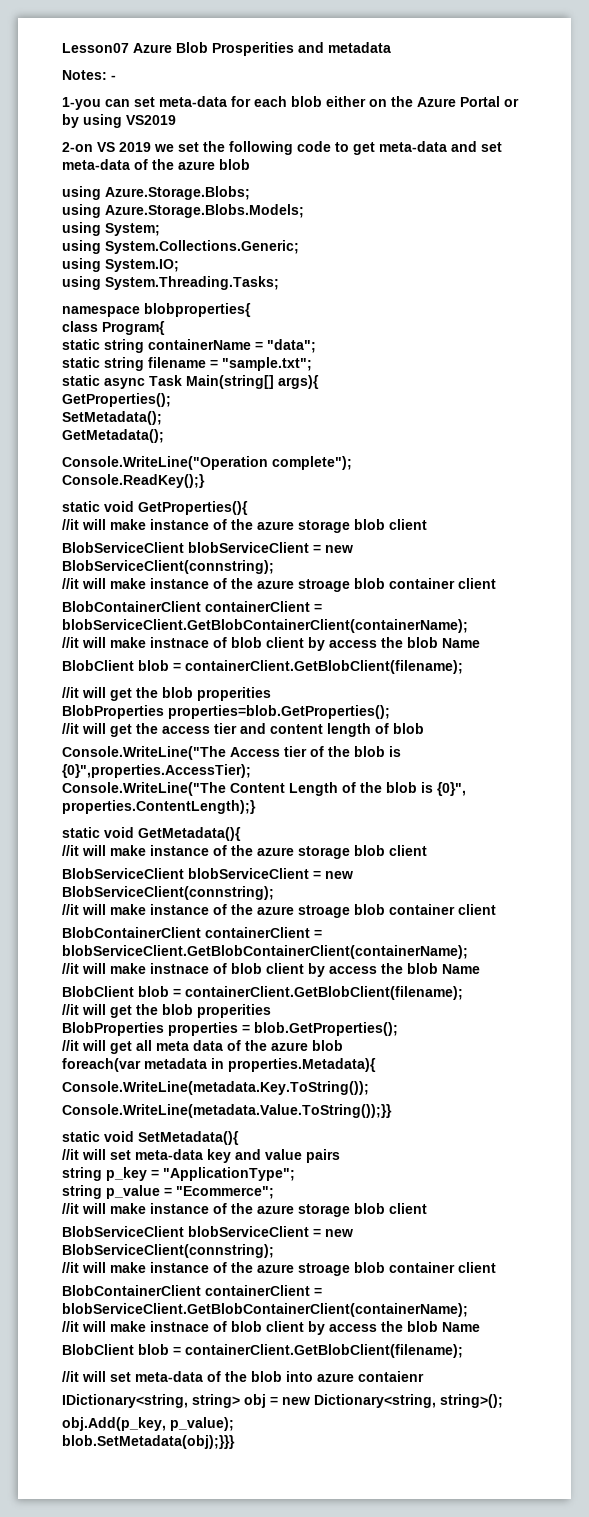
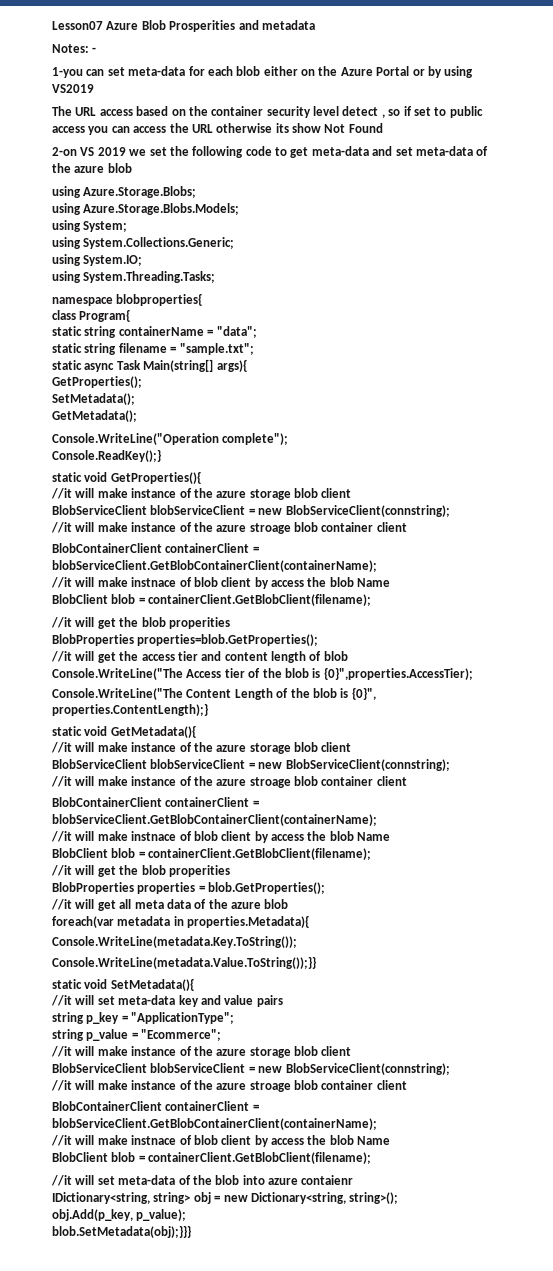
+ The URL access based on the container security level detect , so if set to public access you can access the URL otherwise its show Not Found

